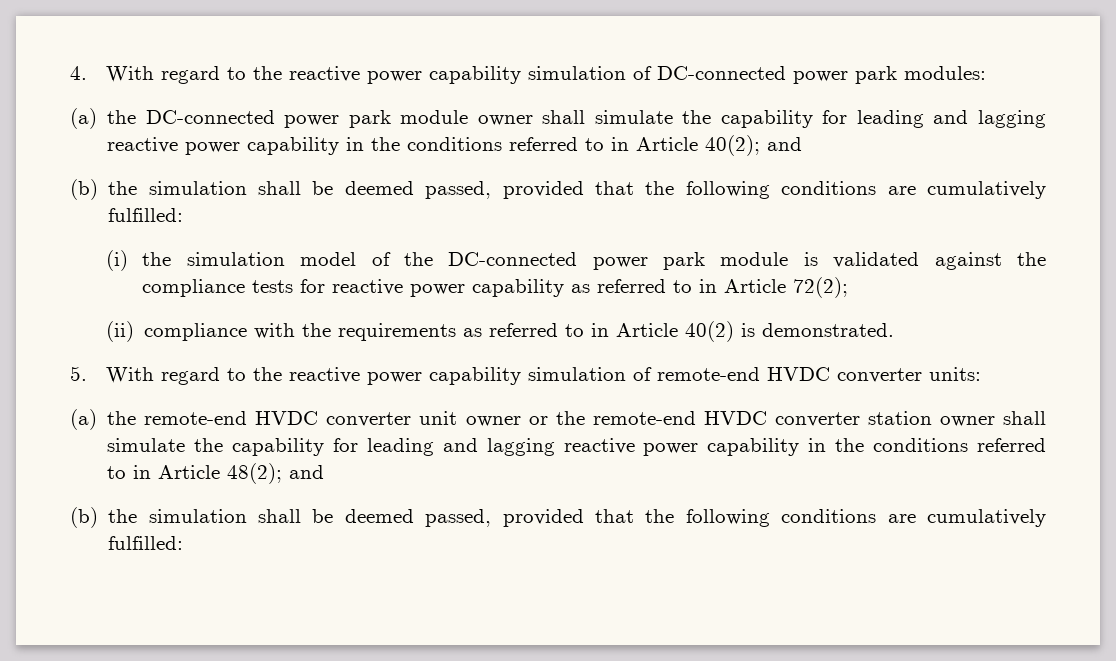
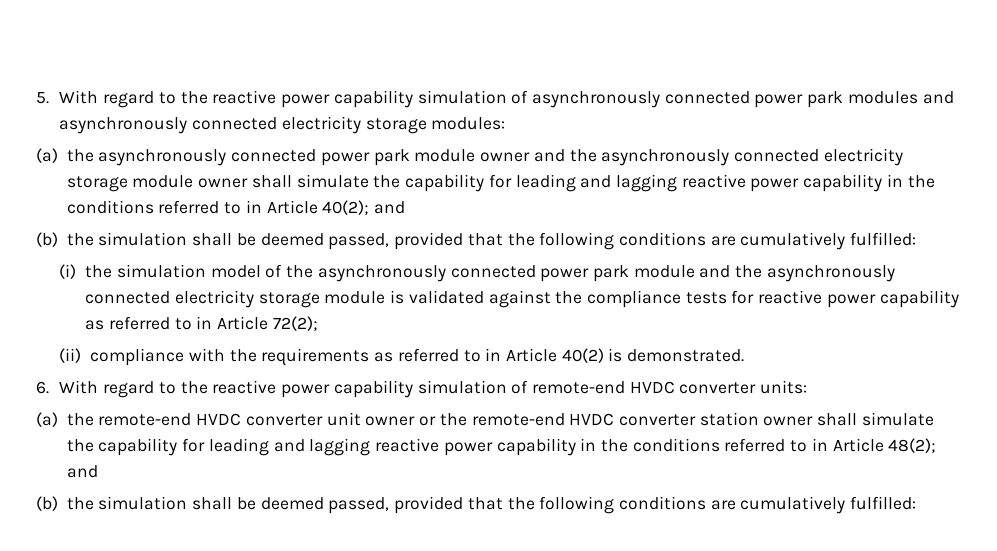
- 4. With regard to the reactive power capability simulation of DC-connected power park modules:
+ 5. With regard to the reactive power capability simulation of asynchronously connected power park modules and asynchronously connected electricity storage modules:
- (a) the DC-connected power park module owner shall simulate the capability for leading and lagging reactive power capability in the conditions referred to in Article 40(2); and
+ (a) the asynchronously connected power park module owner and the asynchronously connected electricity storage module owner shall simulate the capability for leading and lagging reactive power capability in the conditions referred to in Article 40(2); and
- (i) the simulation model of the DC-connected power park module is validated against the compliance tests for reactive power capability as referred to in Article 72(2);
+ (i) the simulation model of the asynchronously connected power park module and the asynchronously connected electricity storage module is validated against the compliance tests for reactive power capability as referred to in Article 72(2);
- 5. With regard to the reactive power capability simulation of remote-end HVDC converter units:
+ 6. With regard to the reactive power capability simulation of remote-end HVDC converter units:

